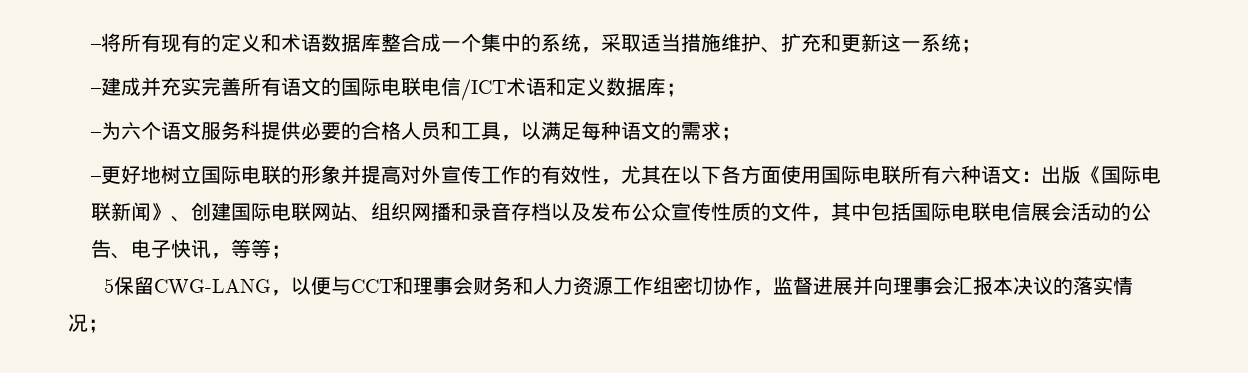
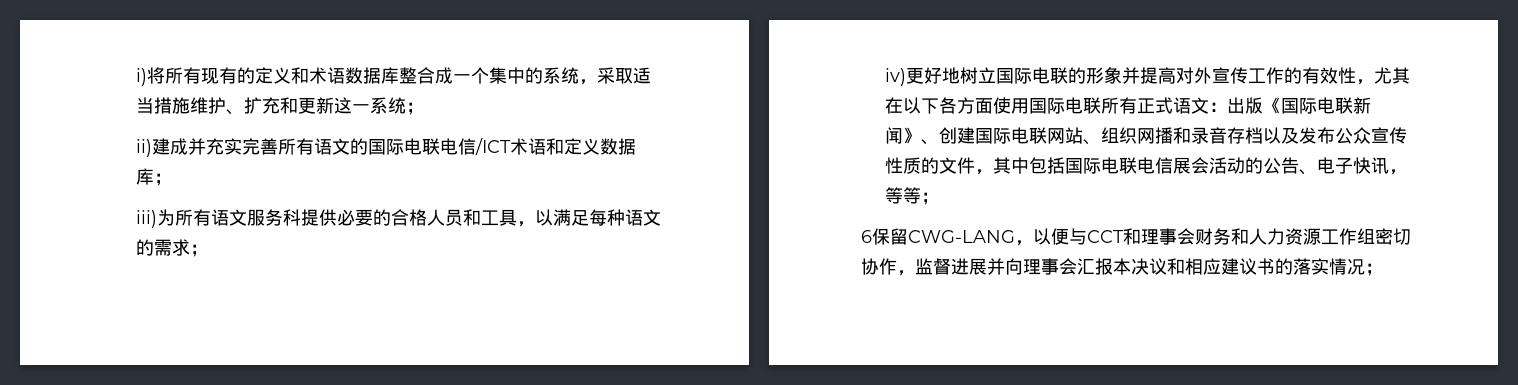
- –将所有现有的定义和术语数据库整合成一个集中的系统，采取适当措施维护、扩充和更新这一系统；
+ i)将所有现有的定义和术语数据库整合成一个集中的系统，采取适当措施维护、扩充和更新这一系统；
- –建成并充实完善所有语文的国际电联电信/ICT术语和定义数据库；
+ ii)建成并充实完善所有语文的国际电联电信/ICT术语和定义数据库；
- –为六个语文服务科提供必要的合格人员和工具，以满足每种语文的需求；
+ iii)为所有语文服务科提供必要的合格人员和工具，以满足每种语文的需求；
- –更好地树立国际电联的形象并提高对外宣传工作的有效性，尤其在以下各方面使用国际电联所有六种语文：出版《国际电联新闻》、创建国际电联网站、组织网播和录音存档以及发布公众宣传性质的文件，其中包括国际电联电信展会活动的公告、电子快讯，等等；
+ iv)更好地树立国际电联的形象并提高对外宣传工作的有效性，尤其在以下各方面使用国际电联所有正式语文：出版《国际电联新闻》、创建国际电联网站、组织网播和录音存档以及发布公众宣传性质的文件，其中包括国际电联电信展会活动的公告、电子快讯，等等；
- 5保留CWG-LANG，以便与CCT和理事会财务和人力资源工作组密切协作，监督进展并向理事会汇报本决议的落实情况；
+ 6保留CWG-LANG，以便与CCT和理事会财务和人力资源工作组密切协作，监督进展并向理事会汇报本决议和相应建议书的落实情况；

